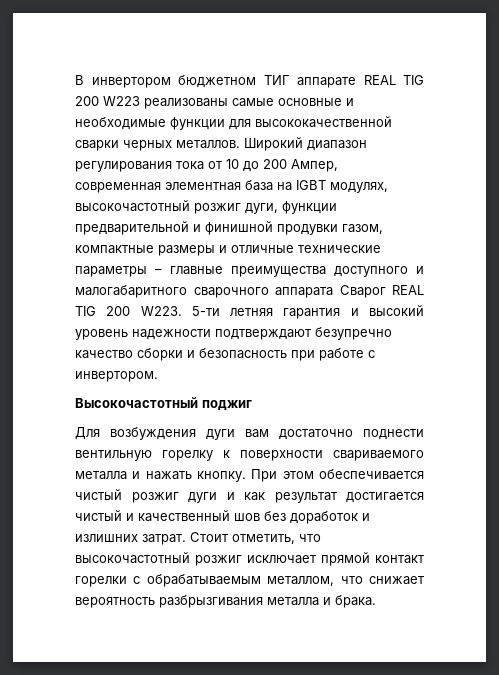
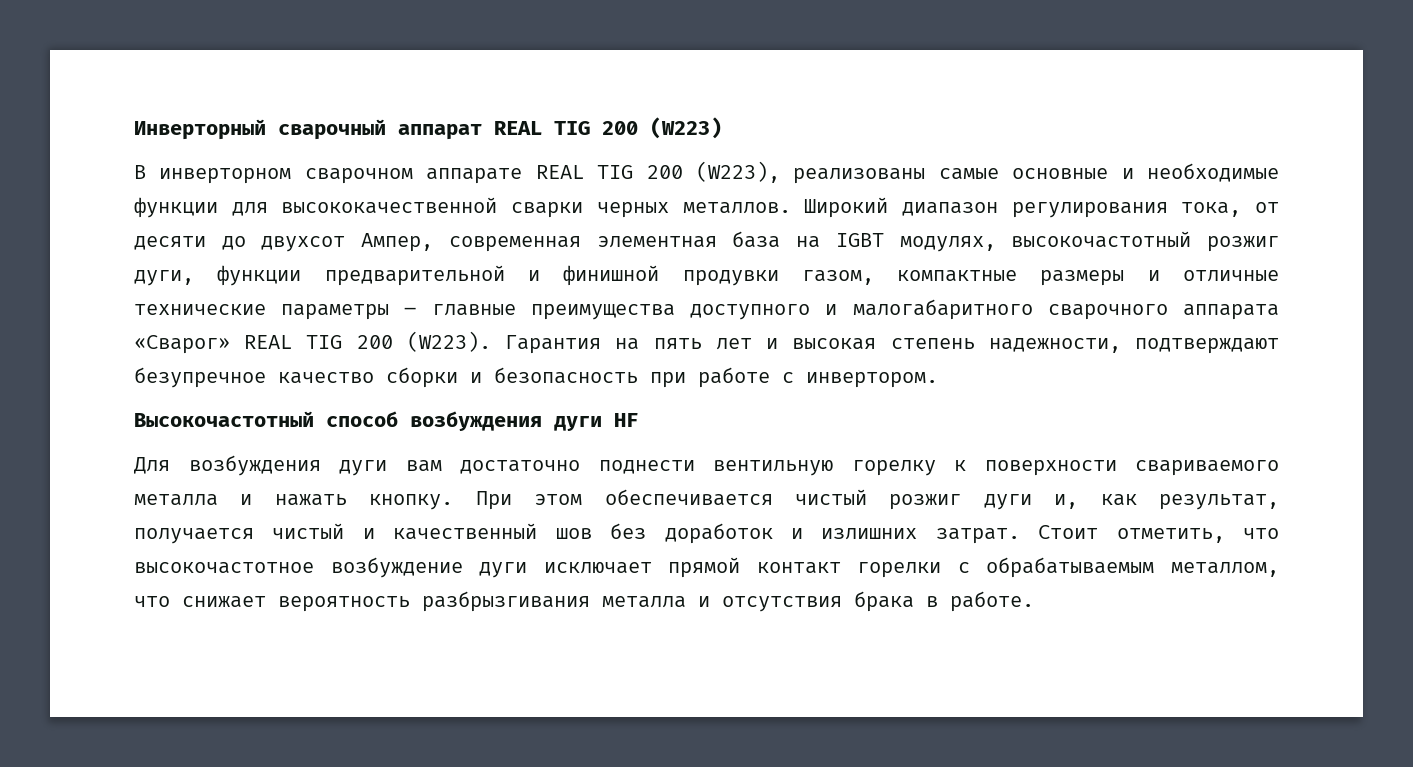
- В инвертором бюджетном ТИГ аппарате REAL TIG 200 W223 реализованы самые основные и необходимые функции для высококачественной сварки черных металлов.
+ Инверторный сварочный аппарат REAL TIG 200 (W223)
+ В инверторном сварочном аппарате REAL TIG 200 (W223), реализованы самые основные и необходимые функции для высококачественной сварки черных металлов.
- Широкий диапазон регулирования тока от 10 до 200 Ампер, современная элементная база на IGBT модулях, высокочастотный розжиг дуги, функции предварительной и финишной продувки газом, компактные размеры и отличные технические параметры – главные преимущества доступного и малогабаритного сварочного аппарата Сварог REAL TIG 200 W223. 5-ти летняя гарантия и высокий уровень надежности подтверждают безупречно качество сборки и безопасность при работе с инвертором.
+ Широкий диапазон регулирования тока, от десяти до двухсот Ампер, современная элементная база на IGBT модулях, высокочастотный розжиг дуги, функции предварительной и финишной продувки газом, компактные размеры и отличные технические параметры – главные преимущества доступного и малогабаритного сварочного аппарата «Сварог» REAL TIG 200 (W223). Гарантия на пять лет и высокая степень надежности, подтверждают безупречное качество сборки и безопасность при работе с инвертором.
- Высокочастотный поджиг
+ Высокочастотный способ возбуждения дуги HF
- При этом обеспечивается чистый розжиг дуги и как результат достигается чистый и качественный шов без доработок и излишних затрат.
+ При этом обеспечивается чистый розжиг дуги и, как результат, получается чистый и качественный шов без доработок и излишних затрат.
- Стоит отметить, что высокочастотный розжиг исключает прямой контакт горелки с обрабатываемым металлом, что снижает вероятность разбрызгивания металла и брака.
+ Стоит отметить, что высокочастотное возбуждение дуги исключает прямой контакт горелки с обрабатываемым металлом, что снижает вероятность разбрызгивания металла и отсутствия брака в работе.

